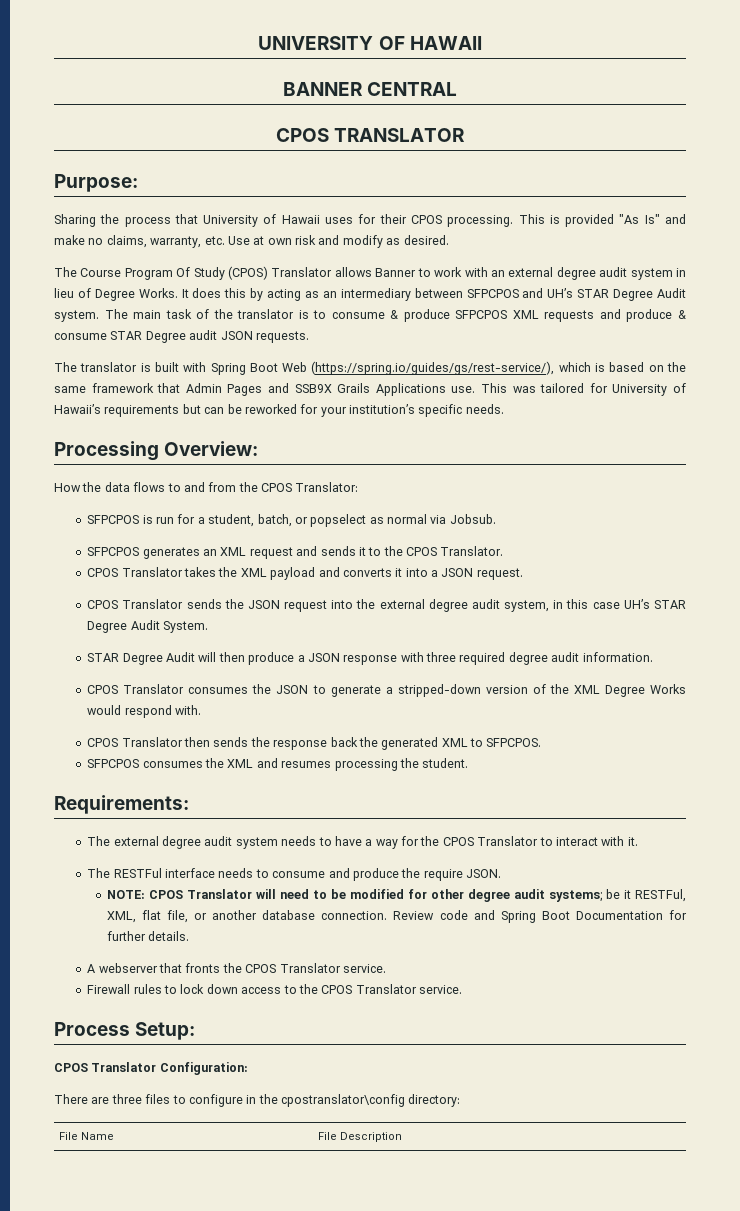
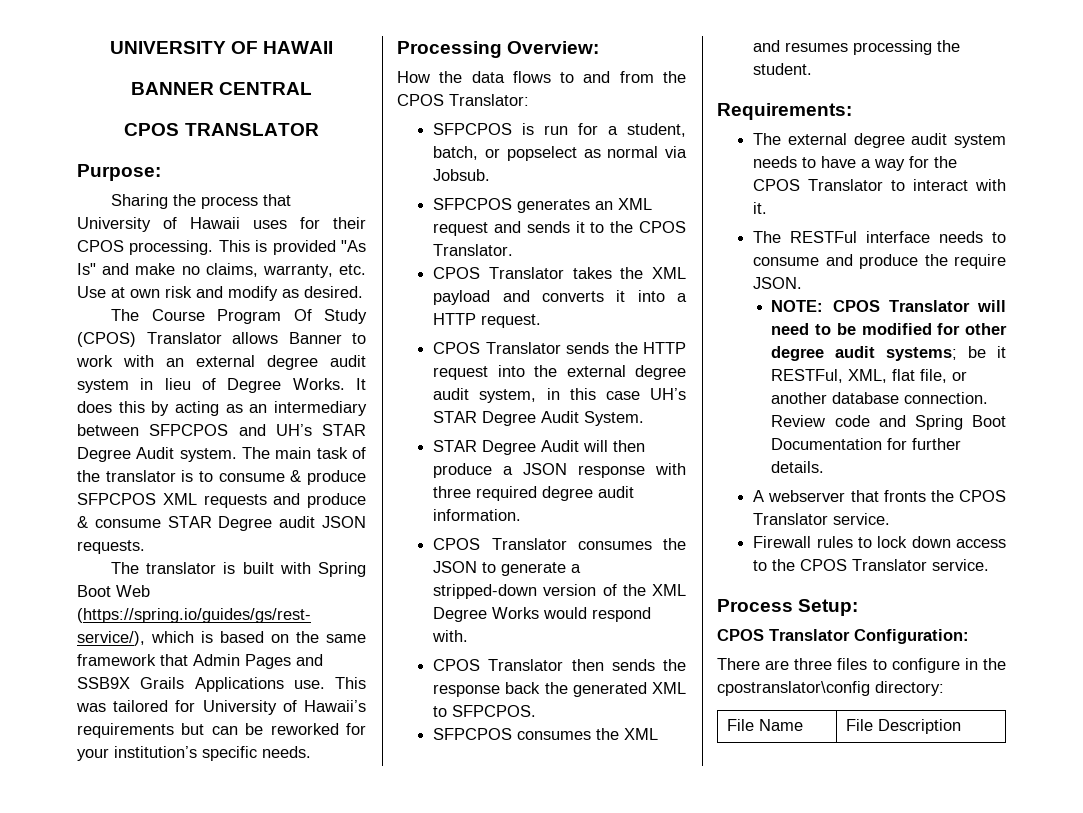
- CPOS Translator takes the XML payload and converts it into a JSON request.
+ CPOS Translator takes the XML payload and converts it into a HTTP request.
- CPOS Translator sends the JSON request into the external degree audit system, in this case UH’s STAR Degree Audit System.
+ CPOS Translator sends the HTTP request into the external degree audit system, in this case UH’s STAR Degree Audit System.

